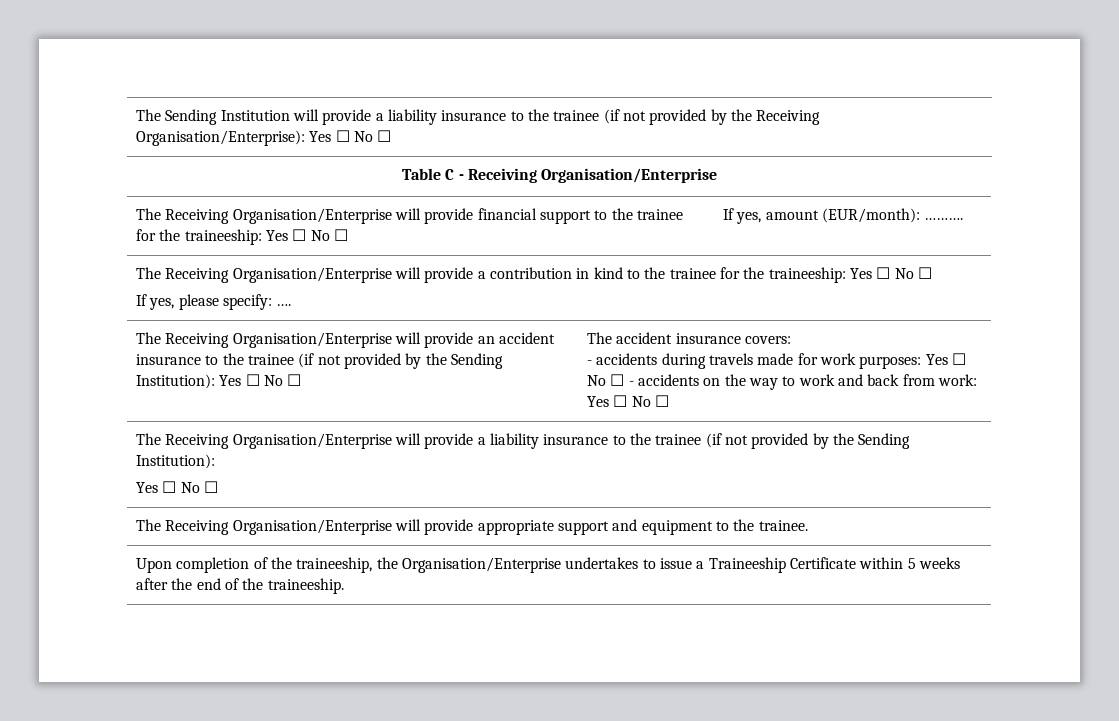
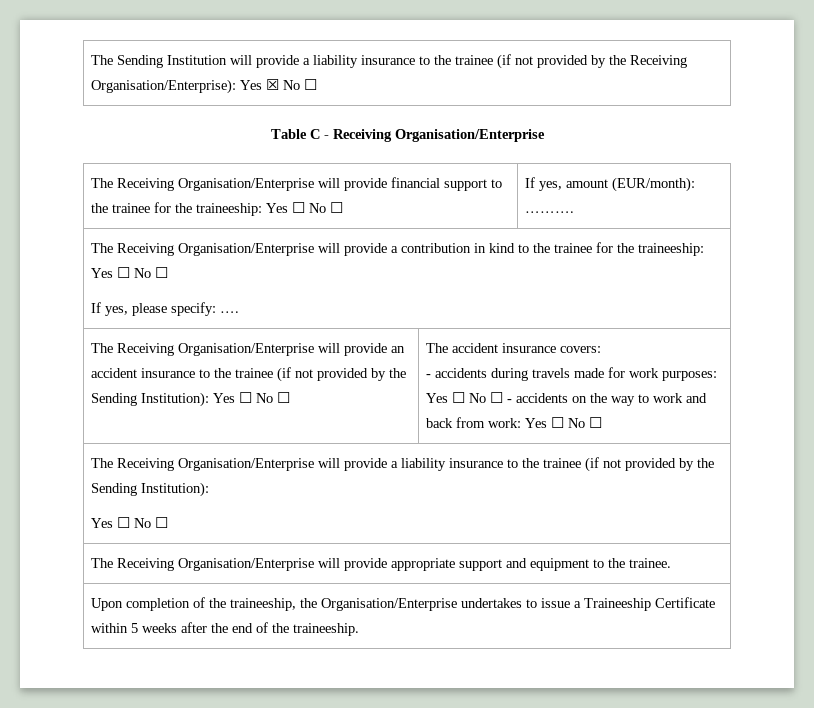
- The Sending Institution will provide a liability insurance to the trainee (if not provided by the Receiving Organisation/Enterprise): Yes ☐ No ☐
+ The Sending Institution will provide a liability insurance to the trainee (if not provided by the Receiving Organisation/Enterprise): Yes ☒ No ☐

